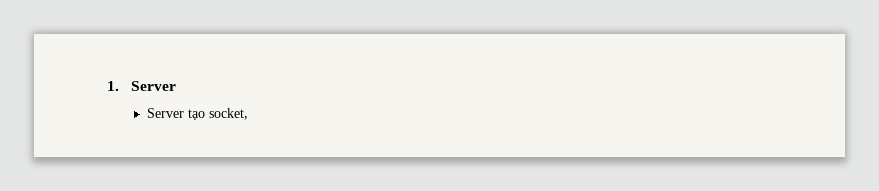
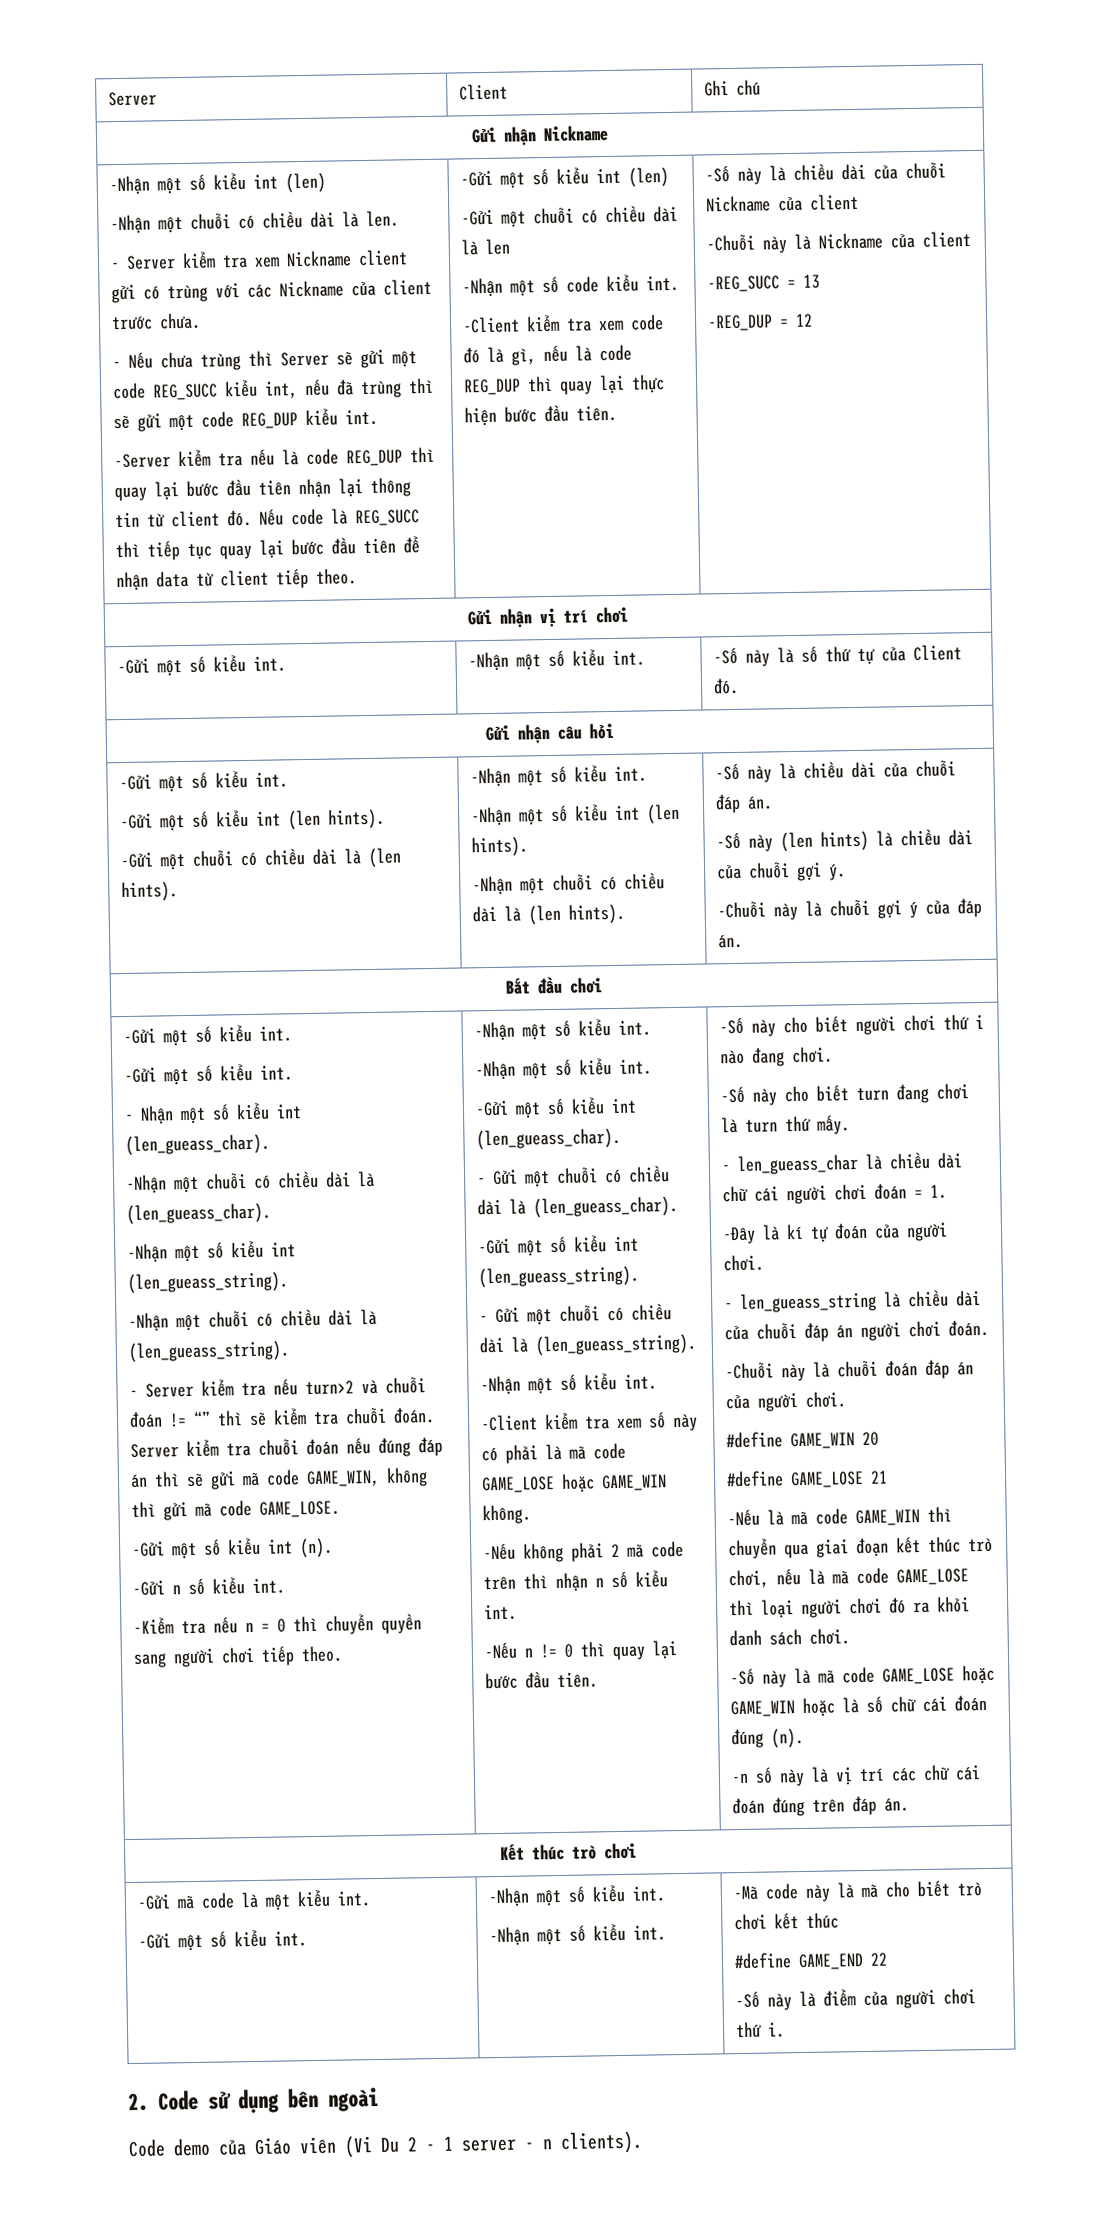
- 1. Server
- Server tạo socket,
+ Server | Client | Ghi chú
+ Gửi nhận Nickname
+ -Nhận một số kiểu int (len)
+ -Nhận một chuỗi có chiều dài là len.
+ - Server kiểm tra xem Nickname client gửi có trùng với các Nickname của client trước chưa.
+ - Nếu chưa trùng thì Server sẽ gửi một code REG_SUCC kiểu int, nếu đã trùng thì sẽ gửi một code REG_DUP kiểu int.
+ -Server kiểm tra nếu là code REG_DUP thì quay lại bước đầu tiên nhận lại thông tin từ client đó. Nếu code là REG_SUCC thì tiếp tục quay lại bước đầu tiên để nhận data từ client tiếp theo. | -Gửi một số kiểu int (len)
+ -Gửi một chuỗi có chiều dài là len
+ -Nhận một số code kiểu int.
+ -Client kiểm tra xem code đó là gì, nếu là code REG_DUP thì quay lại thực hiện bước đầu tiên. | -Số này là chiều dài của chuỗi Nickname của client
+ -Chuỗi này là Nickname của client
+ -REG_SUCC = 13
+ -REG_DUP = 12
+ Gửi nhận vị trí chơi
+ -Gửi một số kiểu int. | -Nhận một số kiểu int. | -Số này là số thứ tự của Client đó.
+ Gửi nhận câu hỏi
+ -Gửi một số kiểu int.
+ -Gửi một số kiểu int (len hints).
+ -Gửi một chuỗi có chiều dài là (len hints). | -Nhận một số kiểu int.
+ -Nhận một số kiểu int (len hints).
+ -Nhận một chuỗi có chiều dài là (len hints). | -Số này là chiều dài của chuỗi đáp án.
+ -Số này (len hints) là chiều dài của chuỗi gợi ý.
+ -Chuỗi này là chuỗi gợi ý của đáp án.
+ Bắt đầu chơi
+ -Gửi một số kiểu int.
+ -Gửi một số kiểu int.
+ - Nhận một số kiểu int (len_gueass_char).
+ -Nhận một chuỗi có chiều dài là (len_gueass_char).
+ -Nhận một số kiểu int (len_gueass_string).
+ -Nhận một chuỗi có chiều dài là (len_gueass_string).
+ - Server kiểm tra nếu turn>2 và chuỗi đoán != “” thì sẽ kiểm tra chuỗi đoán. Server kiểm tra chuỗi đoán nếu đúng đáp án thì sẽ gửi mã code GAME_WIN, không thì gửi mã code GAME_LOSE.
+ -Gửi một số kiểu int (n).
+ -Gửi n số kiểu int.
+ -Kiểm tra nếu n = 0 thì chuyển quyền sang người chơi tiếp theo. | -Nhận một số kiểu int.
+ -Nhận một số kiểu int.
+ -Gửi một số kiểu int (len_gueass_char).
+ - Gửi một chuỗi có chiều dài là (len_gueass_char).
+ -Gửi một số kiểu int (len_gueass_string).
+ - Gửi một chuỗi có chiều dài là (len_gueass_string).
+ -Nhận một số kiểu int.
+ -Client kiểm tra xem số này có phải là mã code GAME_LOSE hoặc GAME_WIN không.
+ -Nếu không phải 2 mã code trên thì nhận n số kiểu int.
+ -Nếu n != 0 thì quay lại bước đầu tiên. | -Số này cho biết người chơi thứ i nào đang chơi.
+ -Số này cho biết turn đang chơi là turn thứ mấy.
+ - len_gueass_char là chiều dài chữ cái người chơi đoán = 1.
+ -Đây là kí tự đoán của người chơi.
+ - len_gueass_string là chiều dài của chuỗi đáp án người chơi đoán.
+ -Chuỗi này là chuỗi đoán đáp án của người chơi.
+ #define GAME_WIN 20
+ #define GAME_LOSE 21
+ -Nếu là mã code GAME_WIN thì chuyển qua giai đoạn kết thúc trò chơi, nếu là mã code GAME_LOSE thì loại người chơi đó ra khỏi danh sách chơi.
+ -Số này là mã code GAME_LOSE hoặc GAME_WIN hoặc là số chữ cái đoán đúng (n).
+ -n số này là vị trí các chữ cái đoán đúng trên đáp án.
+ Kết thúc trò chơi
+ -Gửi mã code là một kiểu int.
+ -Gửi một số kiểu int. | -Nhận một số kiểu int.
+ -Nhận một số kiểu int. | -Mã code này là mã cho biết trò chơi kết thúc
+ #define GAME_END 22
+ -Số này là điểm của người chơi thứ i.
+ 2. Code sử dụng bên ngoài
+ Code demo của Giáo viên (Vi Du 2 - 1 server - n clients).

